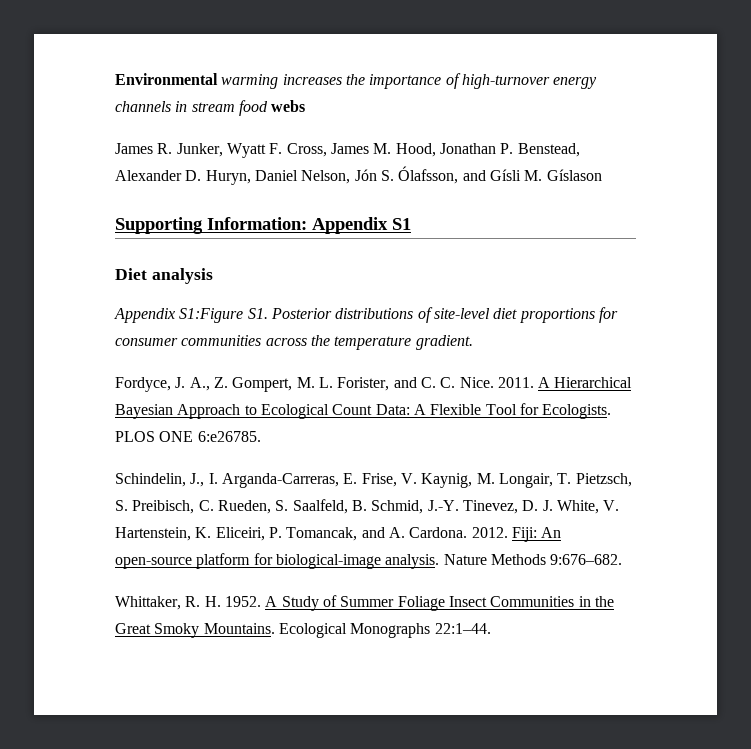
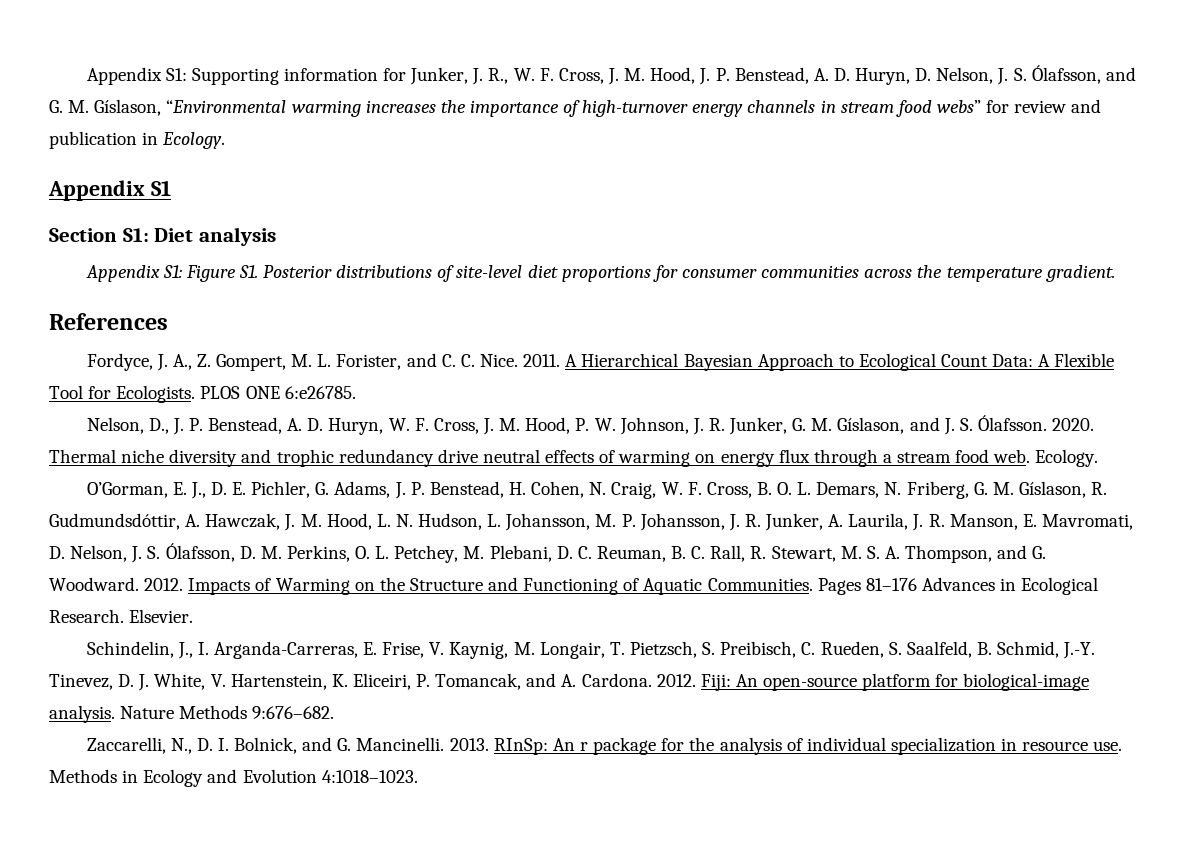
- Environmental warming increases the importance of high-turnover energy channels in stream food webs
- James R. Junker, Wyatt F. Cross, James M. Hood, Jonathan P. Benstead, Alexander D. Huryn, Daniel Nelson, Jón S. Ólafsson, and Gísli M. Gíslason
- Supporting Information: Appendix S1
+ Appendix S1: Supporting information for Junker, J. R., W. F. Cross, J. M. Hood, J. P. Benstead, A. D. Huryn, D. Nelson, J. S. Ólafsson, and G. M. Gíslason, “Environmental warming increases the importance of high-turnover energy channels in stream food webs” for review and publication in Ecology.
+ Appendix S1
- Diet analysis
+ Section S1: Diet analysis
- Appendix S1:Figure S1. Posterior distributions of site-level diet proportions for consumer communities across the temperature gradient.
+ Appendix S1: Figure S1. Posterior distributions of site-level diet proportions for consumer communities across the temperature gradient.
+ References
+ Nelson, D., J. P. Benstead, A. D. Huryn, W. F. Cross, J. M. Hood, P. W. Johnson, J. R. Junker, G. M. Gíslason, and J. S. Ólafsson. 2020. Thermal niche diversity and trophic redundancy drive neutral effects of warming on energy flux through a stream food web. Ecology.
+ O’Gorman, E. J., D. E. Pichler, G. Adams, J. P. Benstead, H. Cohen, N. Craig, W. F. Cross, B. O. L. Demars, N. Friberg, G. M. Gíslason, R. Gudmundsdóttir, A. Hawczak, J. M. Hood, L. N. Hudson, L. Johansson, M. P. Johansson, J. R. Junker, A. Laurila, J. R. Manson, E. Mavromati, D. Nelson, J. S. Ólafsson, D. M. Perkins, O. L. Petchey, M. Plebani, D. C. Reuman, B. C. Rall, R. Stewart, M. S. A. Thompson, and G. Woodward. 2012. Impacts of Warming on the Structure and Functioning of Aquatic Communities. Pages 81–176 Advances in Ecological Research. Elsevier.
- Whittaker, R. H. 1952. A Study of Summer Foliage Insect Communities in the Great Smoky Mountains. Ecological Monographs 22:1–44.
+ Zaccarelli, N., D. I. Bolnick, and G. Mancinelli. 2013. RInSp: An r package for the analysis of individual specialization in resource use. Methods in Ecology and Evolution 4:1018–1023.

